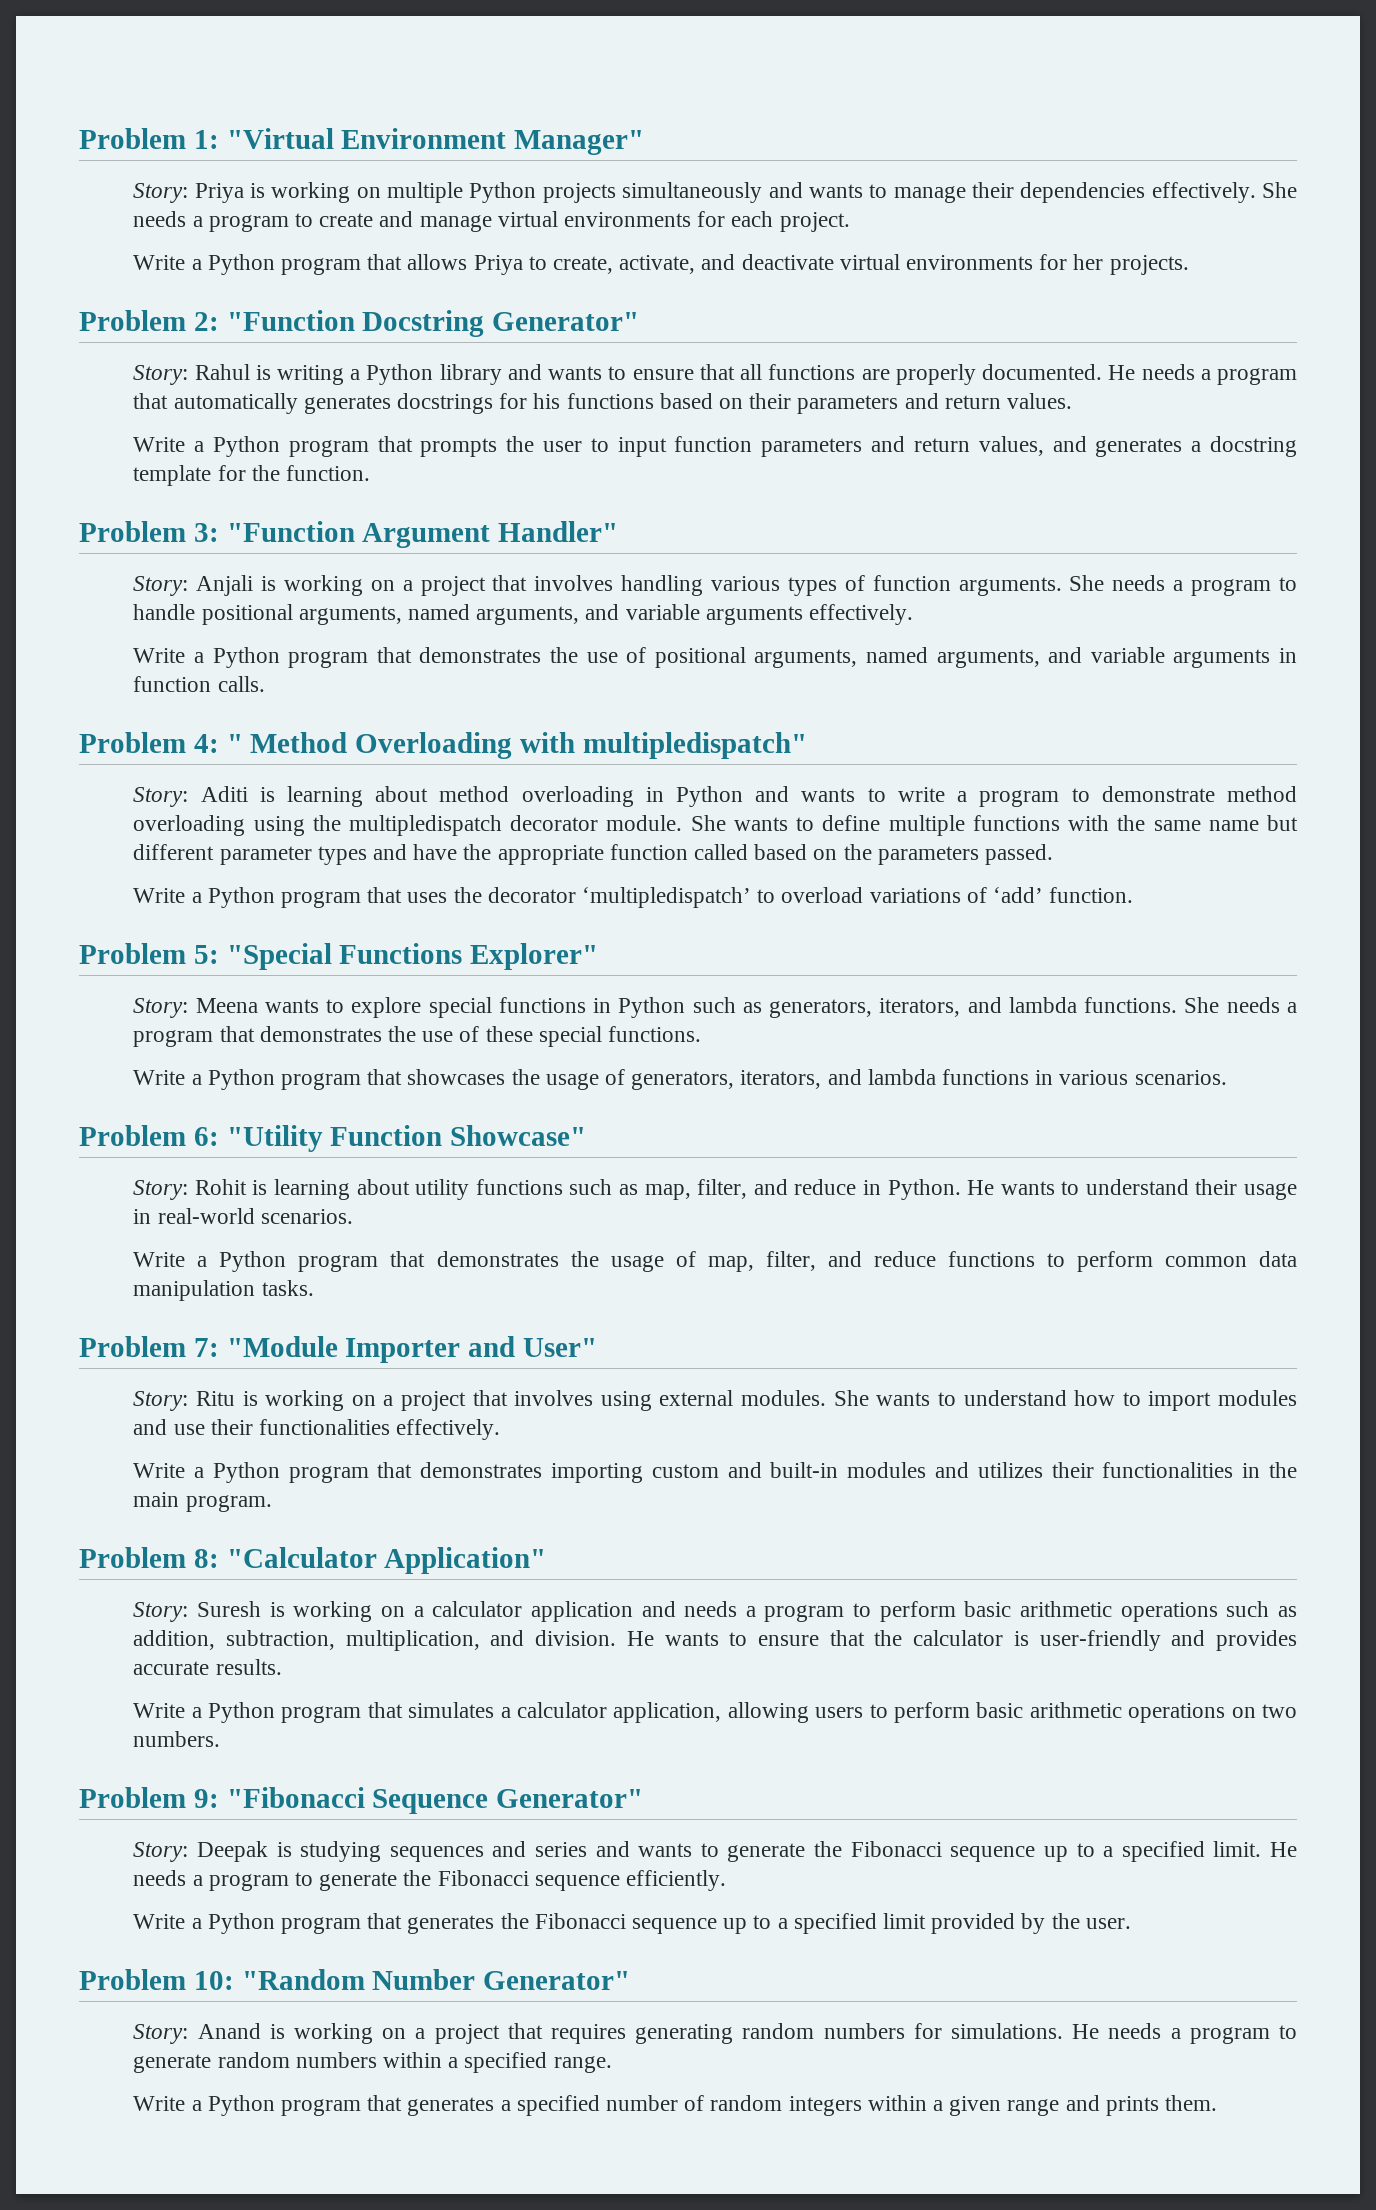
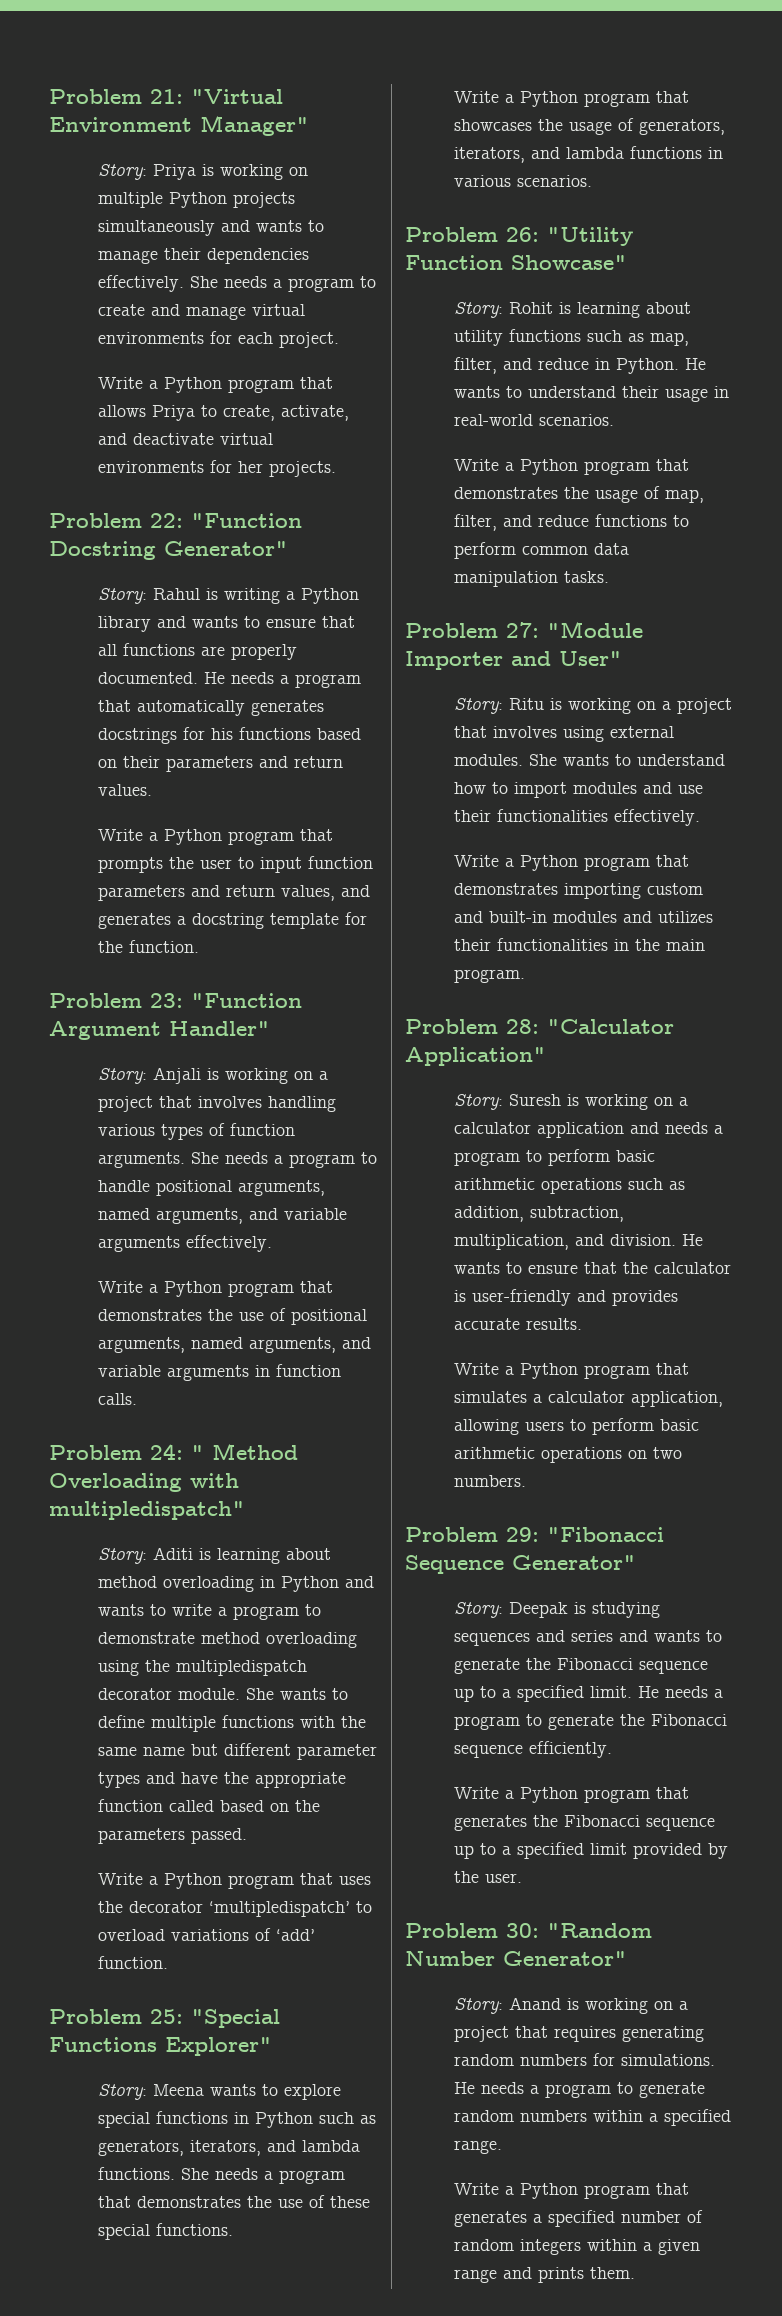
- Problem 1: "Virtual Environment Manager"
+ Problem 21: "Virtual Environment Manager"
- Problem 2: "Function Docstring Generator"
+ Problem 22: "Function Docstring Generator"
- Problem 3: "Function Argument Handler"
+ Problem 23: "Function Argument Handler"
- Problem 4: " Method Overloading with multipledispatch"
+ Problem 24: " Method Overloading with multipledispatch"
- Problem 5: "Special Functions Explorer"
+ Problem 25: "Special Functions Explorer"
- Problem 6: "Utility Function Showcase"
+ Problem 26: "Utility Function Showcase"
- Problem 7: "Module Importer and User"
+ Problem 27: "Module Importer and User"
- Problem 8: "Calculator Application"
+ Problem 28: "Calculator Application"
- Problem 9: "Fibonacci Sequence Generator"
+ Problem 29: "Fibonacci Sequence Generator"
- Problem 10: "Random Number Generator"
+ Problem 30: "Random Number Generator"

